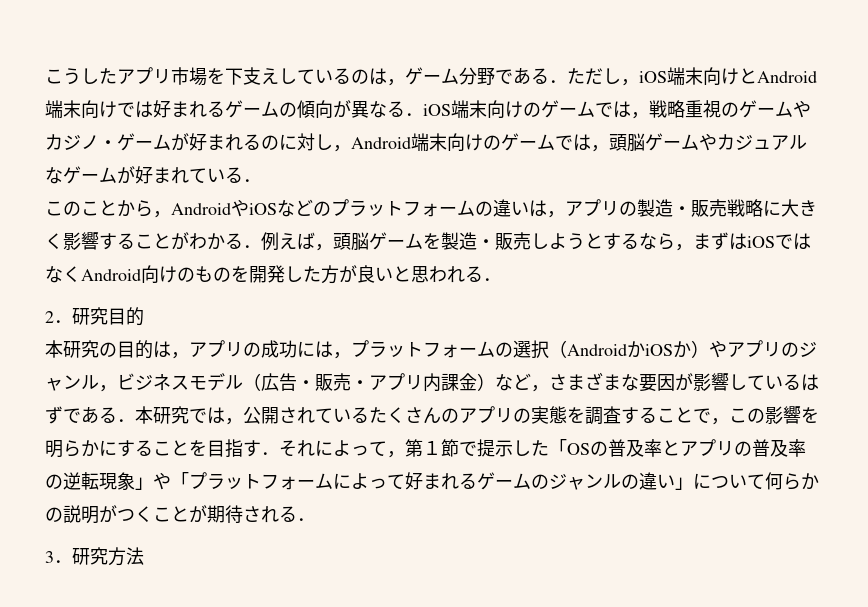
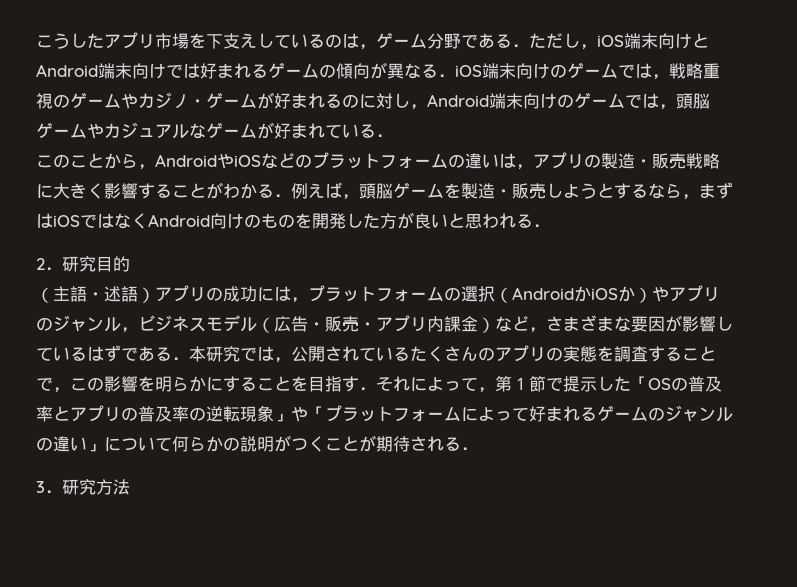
- 本研究の目的は，アプリの成功には，プラットフォームの選択（AndroidかiOSか）やアプリのジャンル，ビジネスモデル（広告・販売・アプリ内課金）など，さまざまな要因が影響しているはずである．本研究では，公開されているたくさんのアプリの実態を調査することで，この影響を明らかにすることを目指す．それによって，第１節で提示した「OSの普及率とアプリの普及率の逆転現象」や「プラットフォームによって好まれるゲームのジャンルの違い」について何らかの説明がつくことが期待される．
+ （主語・述語）アプリの成功には，プラットフォームの選択（AndroidかiOSか）やアプリのジャンル，ビジネスモデル（広告・販売・アプリ内課金）など，さまざまな要因が影響しているはずである．本研究では，公開されているたくさんのアプリの実態を調査することで，この影響を明らかにすることを目指す．それによって，第１節で提示した「OSの普及率とアプリの普及率の逆転現象」や「プラットフォームによって好まれるゲームのジャンルの違い」について何らかの説明がつくことが期待される．

